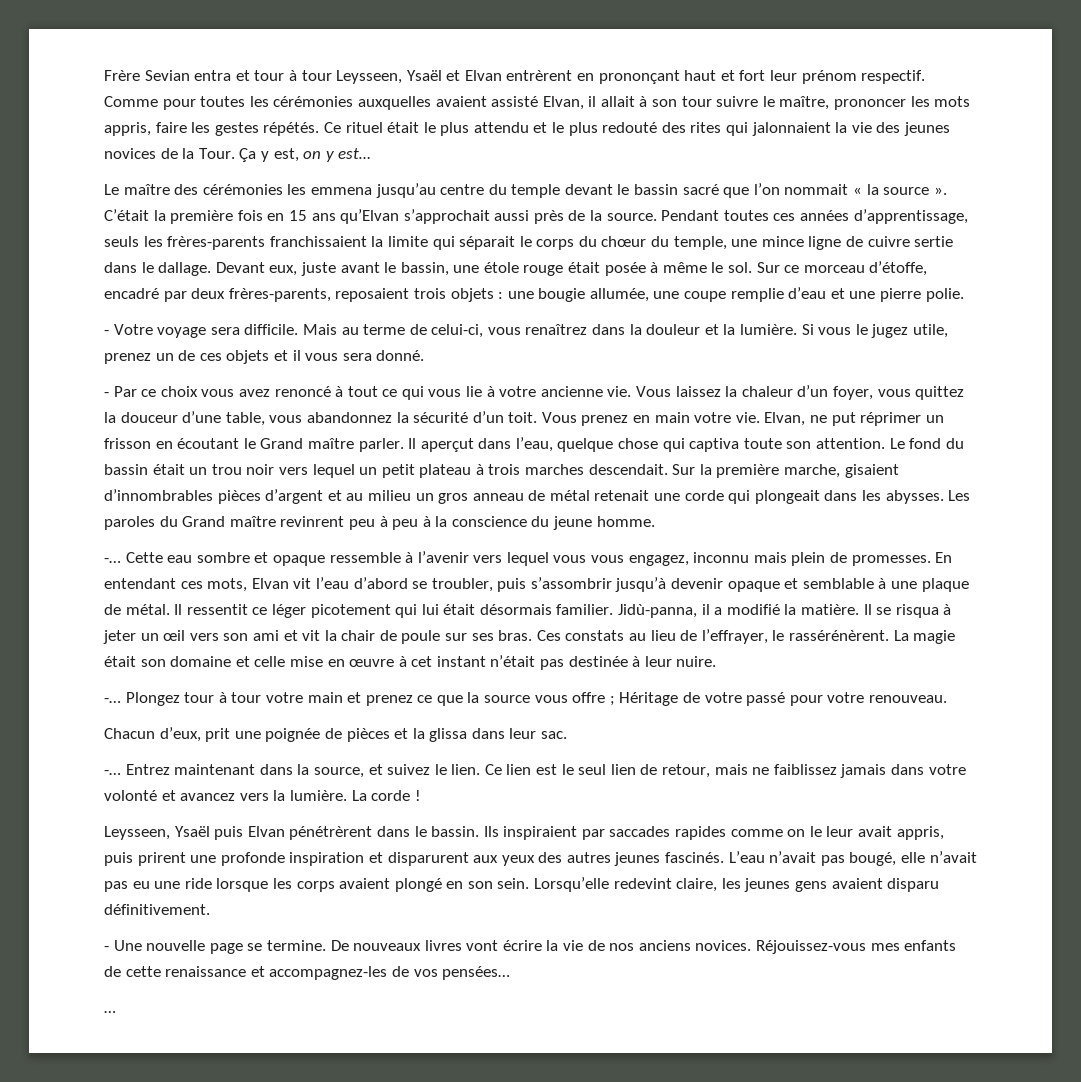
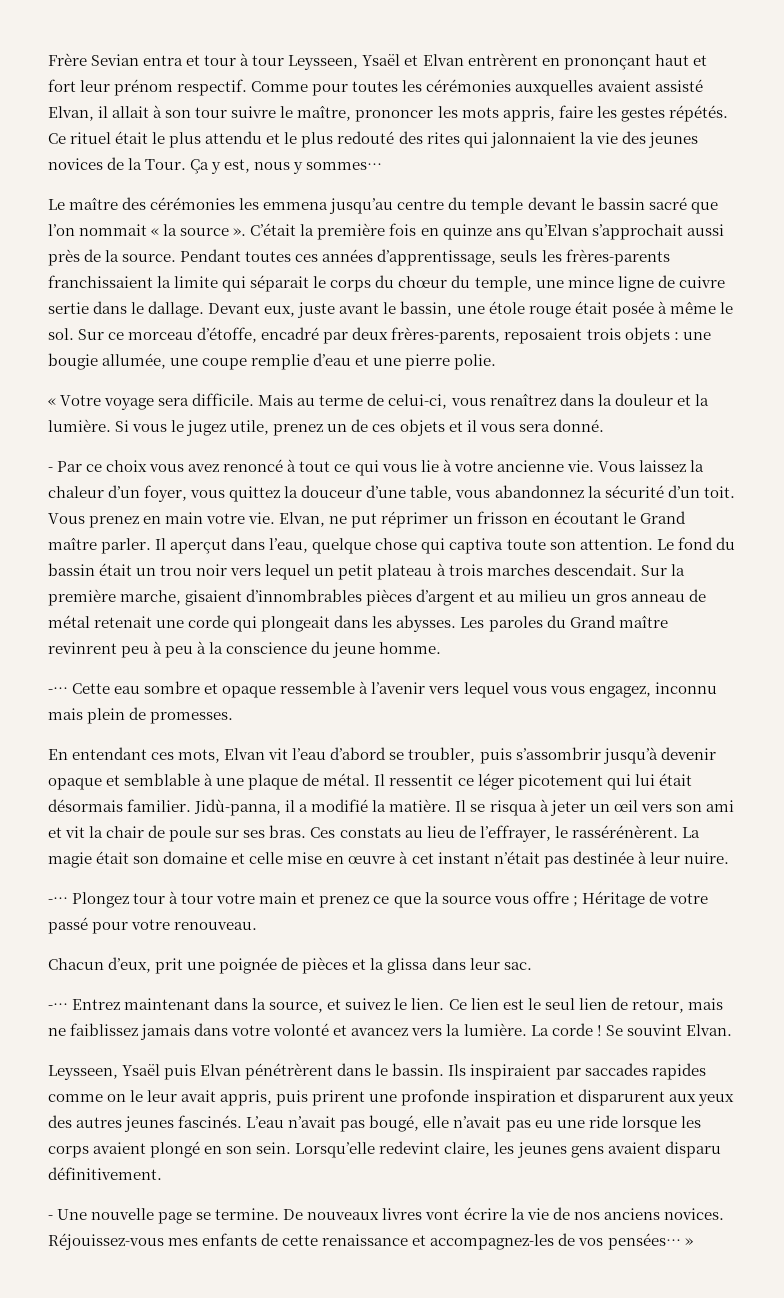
- Ça y est, on y est…
+ Ça y est, nous y sommes…
- C’était la première fois en 15 ans qu’Elvan s’approchait aussi près de la source.
+ C’était la première fois en quinze ans qu’Elvan s’approchait aussi près de la source.
- - Votre voyage sera difficile.
+ « Votre voyage sera difficile.
- Cette eau sombre et opaque ressemble à l’avenir vers lequel vous vous engagez, inconnu mais plein de promesses. En entendant ces mots, Elvan vit l’eau d’abord se troubler, puis s’assombrir jusqu’à devenir opaque et semblable à une plaque de métal.
+ Cette eau sombre et opaque ressemble à l’avenir vers lequel vous vous engagez, inconnu mais plein de promesses.
+ En entendant ces mots, Elvan vit l’eau d’abord se troubler, puis s’assombrir jusqu’à devenir opaque et semblable à une plaque de métal.
+ Se souvint Elvan.
- Réjouissez-vous mes enfants de cette renaissance et accompagnez-les de vos pensées…
- …
+ Réjouissez-vous mes enfants de cette renaissance et accompagnez-les de vos pensées… »

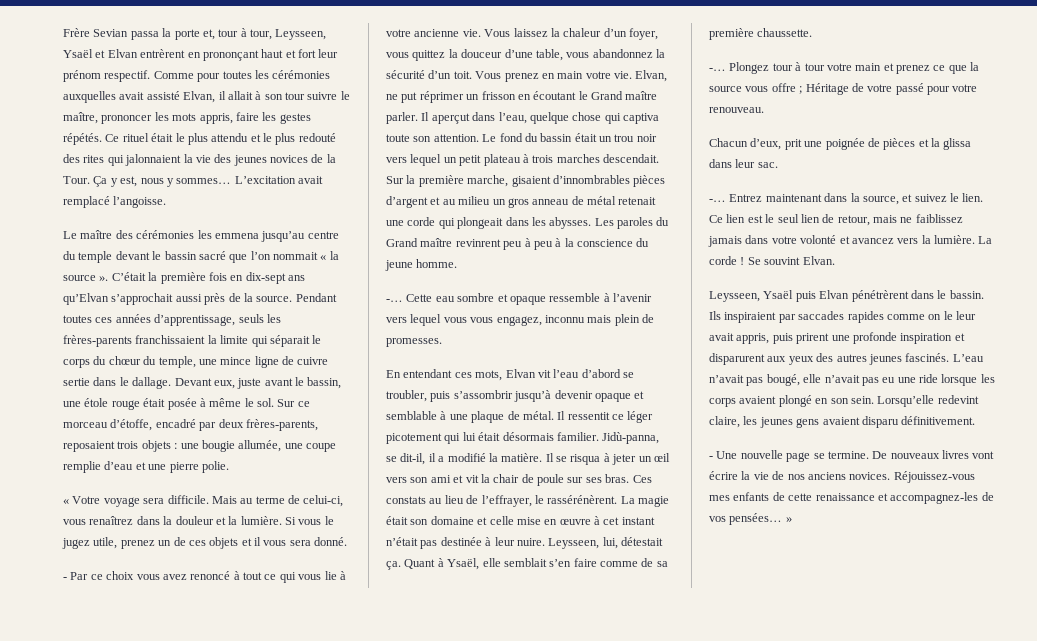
- Frère Sevian entra et tour à tour Leysseen, Ysaël et Elvan entrèrent en prononçant haut et fort leur prénom respectif.
+ Frère Sevian passa la porte et, tour à tour, Leysseen, Ysaël et Elvan entrèrent en prononçant haut et fort leur prénom respectif.
- Comme pour toutes les cérémonies auxquelles avaient assisté Elvan, il allait à son tour suivre le maître, prononcer les mots appris, faire les gestes répétés.
+ Comme pour toutes les cérémonies auxquelles avait assisté Elvan, il allait à son tour suivre le maître, prononcer les mots appris, faire les gestes répétés.
+ L’excitation avait remplacé l’angoisse.
- C’était la première fois en quinze ans qu’Elvan s’approchait aussi près de la source.
+ C’était la première fois en dix-sept ans qu’Elvan s’approchait aussi près de la source.
- Jidù-panna, il a modifié la matière.
+ Jidù-panna, se dit-il, il a modifié la matière.
+ Leysseen, lui, détestait ça. Quant à Ysaël, elle semblait s’en faire comme de sa première chaussette.

